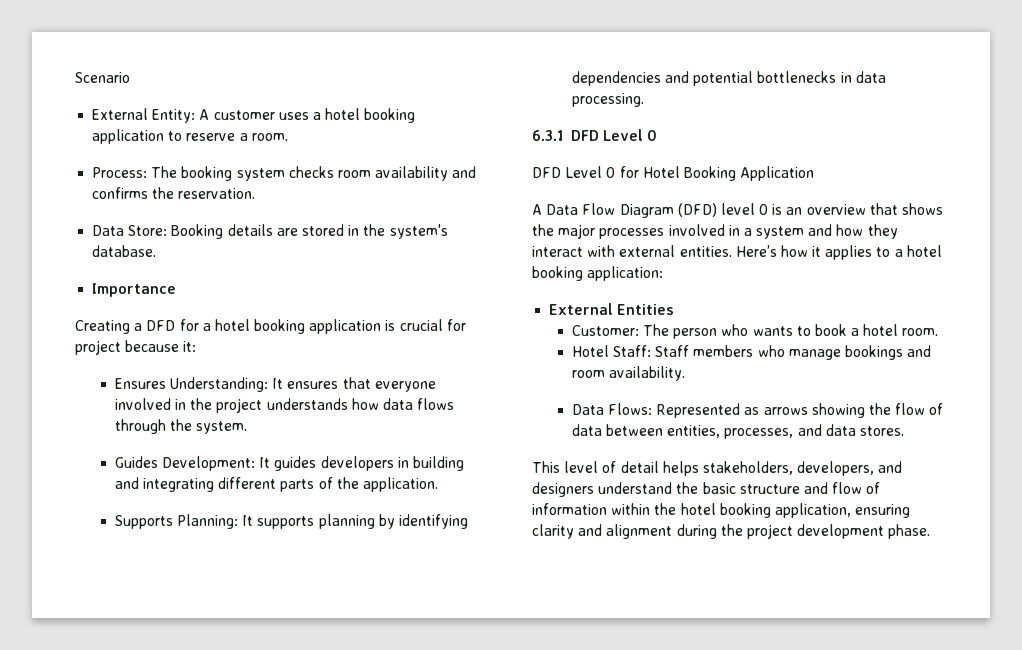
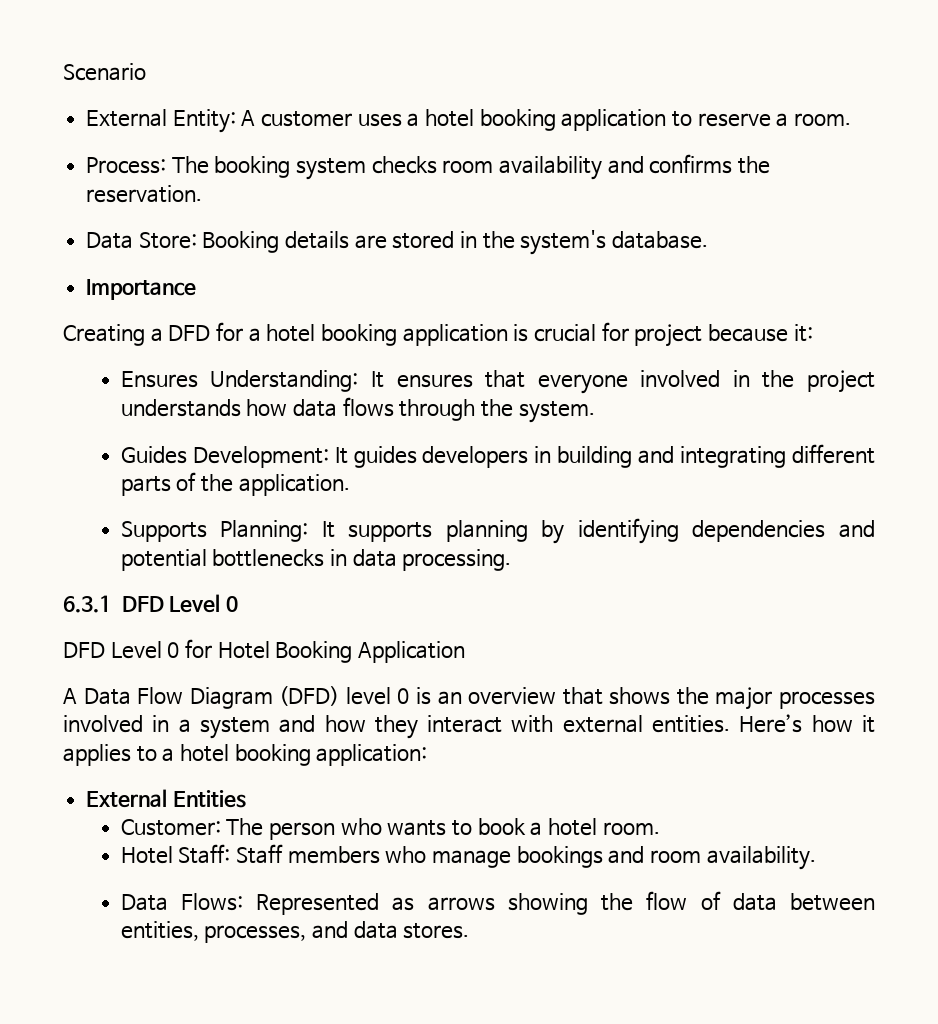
- This level of detail helps stakeholders, developers, and designers understand the basic structure and flow of information within the hotel booking application, ensuring clarity and alignment during the project development phase.

